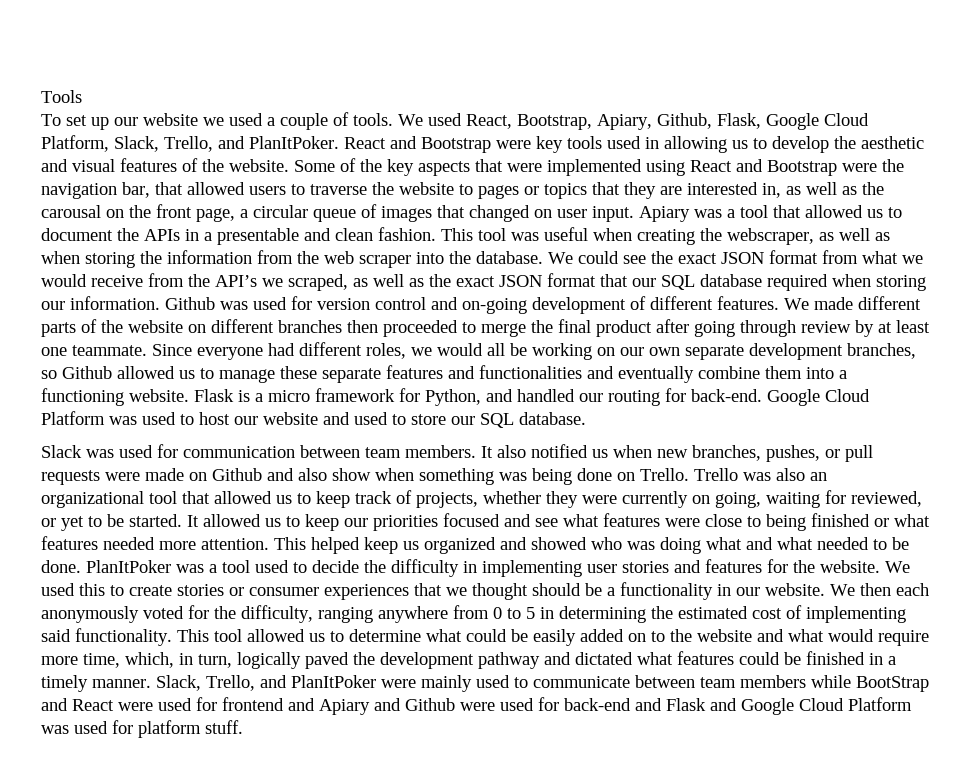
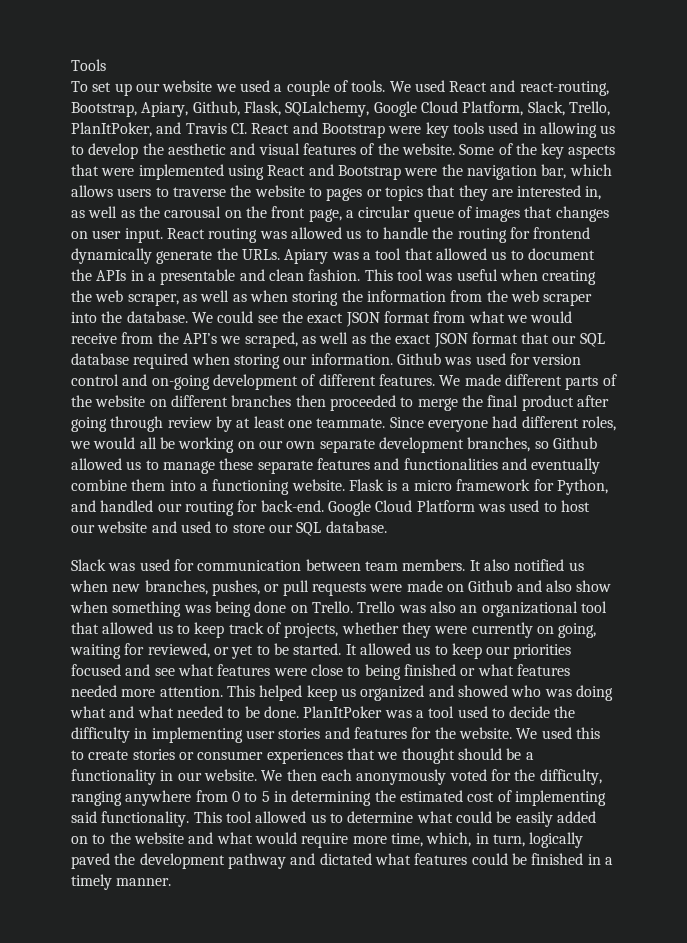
- We used React, Bootstrap, Apiary, Github, Flask, Google Cloud Platform, Slack, Trello, and PlanItPoker. React and Bootstrap were key tools used in allowing us to develop the aesthetic and visual features of the website.
+ We used React and react-routing, Bootstrap, Apiary, Github, Flask, SQLalchemy, Google Cloud Platform, Slack, Trello, PlanItPoker, and Travis CI. React and Bootstrap were key tools used in allowing us to develop the aesthetic and visual features of the website.
- Some of the key aspects that were implemented using React and Bootstrap were the navigation bar, that allowed users to traverse the website to pages or topics that they are interested in, as well as the carousal on the front page, a circular queue of images that changed on user input.
+ Some of the key aspects that were implemented using React and Bootstrap were the navigation bar, which allows users to traverse the website to pages or topics that they are interested in, as well as the carousal on the front page, a circular queue of images that changes on user input.
+ React routing was allowed us to handle the routing for frontend dynamically generate the URLs.
- This tool was useful when creating the webscraper, as well as when storing the information from the web scraper into the database.
+ This tool was useful when creating the web scraper, as well as when storing the information from the web scraper into the database.
- Slack, Trello, and PlanItPoker were mainly used to communicate between team members while BootStrap and React were used for frontend and Apiary and Github were used for back-end and Flask and Google Cloud Platform was used for platform stuff.

